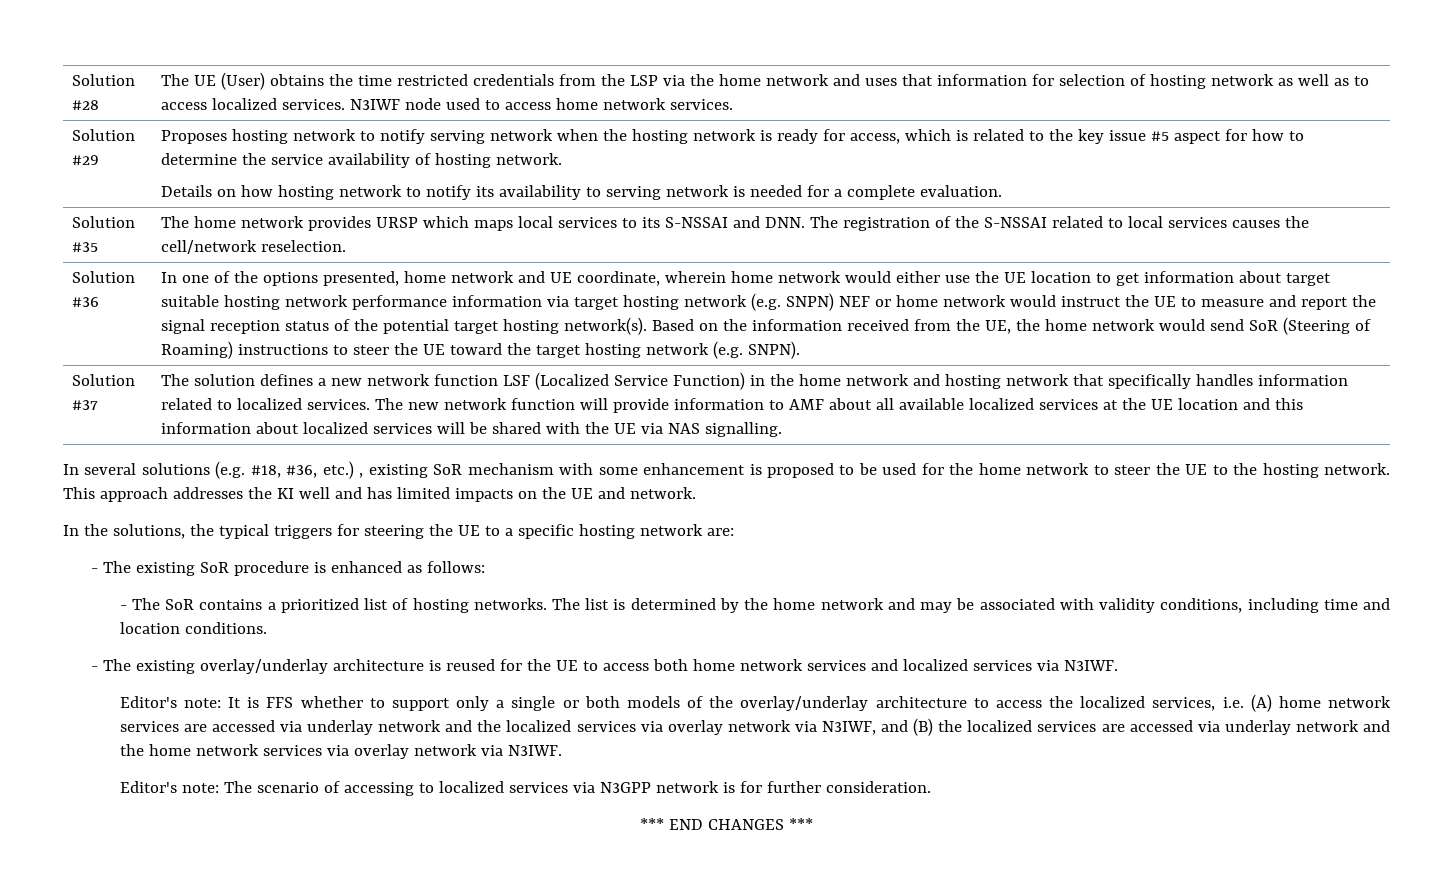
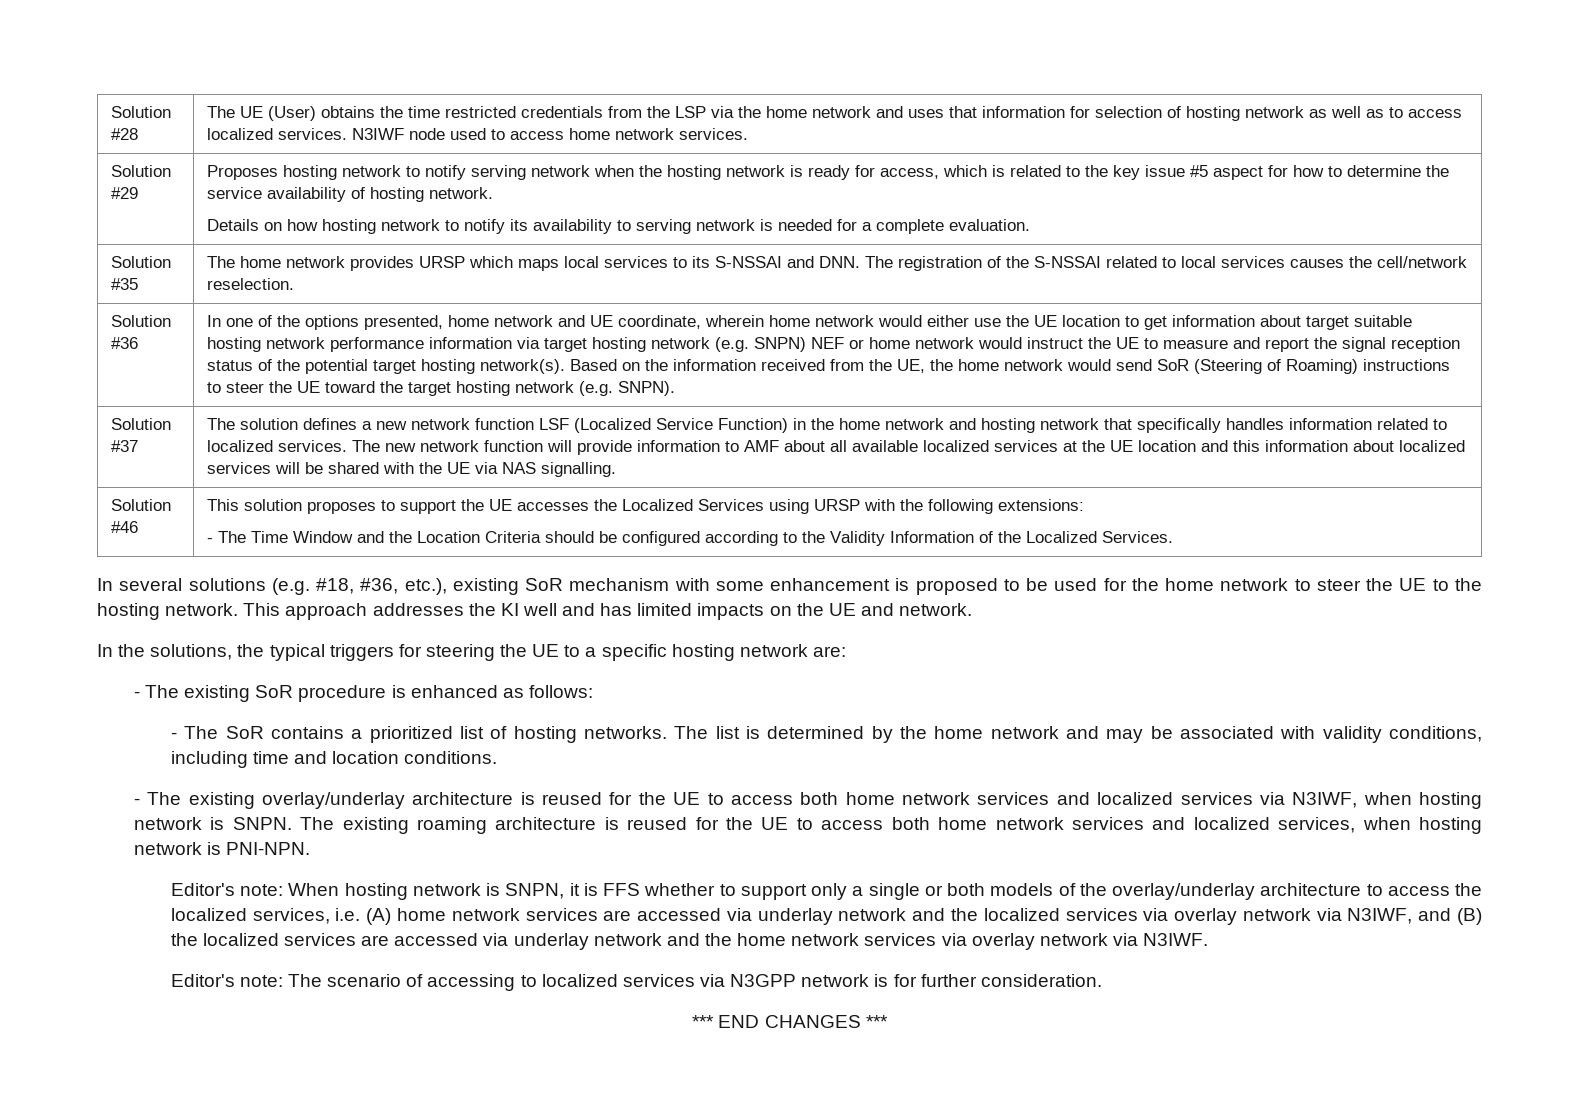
+ Solution #46 | This solution proposes to support the UE accesses the Localized Services using URSP with the following extensions:
+ - The Time Window and the Location Criteria should be configured according to the Validity Information of the Localized Services.
- In several solutions (e.g. #18, #36, etc.) , existing SoR mechanism with some enhancement is proposed to be used for the home network to steer the UE to the hosting network.
+ In several solutions (e.g. #18, #36, etc.), existing SoR mechanism with some enhancement is proposed to be used for the home network to steer the UE to the hosting network.
- - The existing overlay/underlay architecture is reused for the UE to access both home network services and localized services via N3IWF.
- Editor's note: It is FFS whether to support only a single or both models of the overlay/underlay architecture to access the localized services, i.e. (A) home network services are accessed via underlay network and the localized services via overlay network via N3IWF, and (B) the localized services are accessed via underlay network and the home network services via overlay network via N3IWF.
+ - The existing overlay/underlay architecture is reused for the UE to access both home network services and localized services via N3IWF, when hosting network is SNPN. The existing roaming architecture is reused for the UE to access both home network services and localized services, when hosting network is PNI-NPN.
+ Editor's note: When hosting network is SNPN, it is FFS whether to support only a single or both models of the overlay/underlay architecture to access the localized services, i.e. (A) home network services are accessed via underlay network and the localized services via overlay network via N3IWF, and (B) the localized services are accessed via underlay network and the home network services via overlay network via N3IWF.

